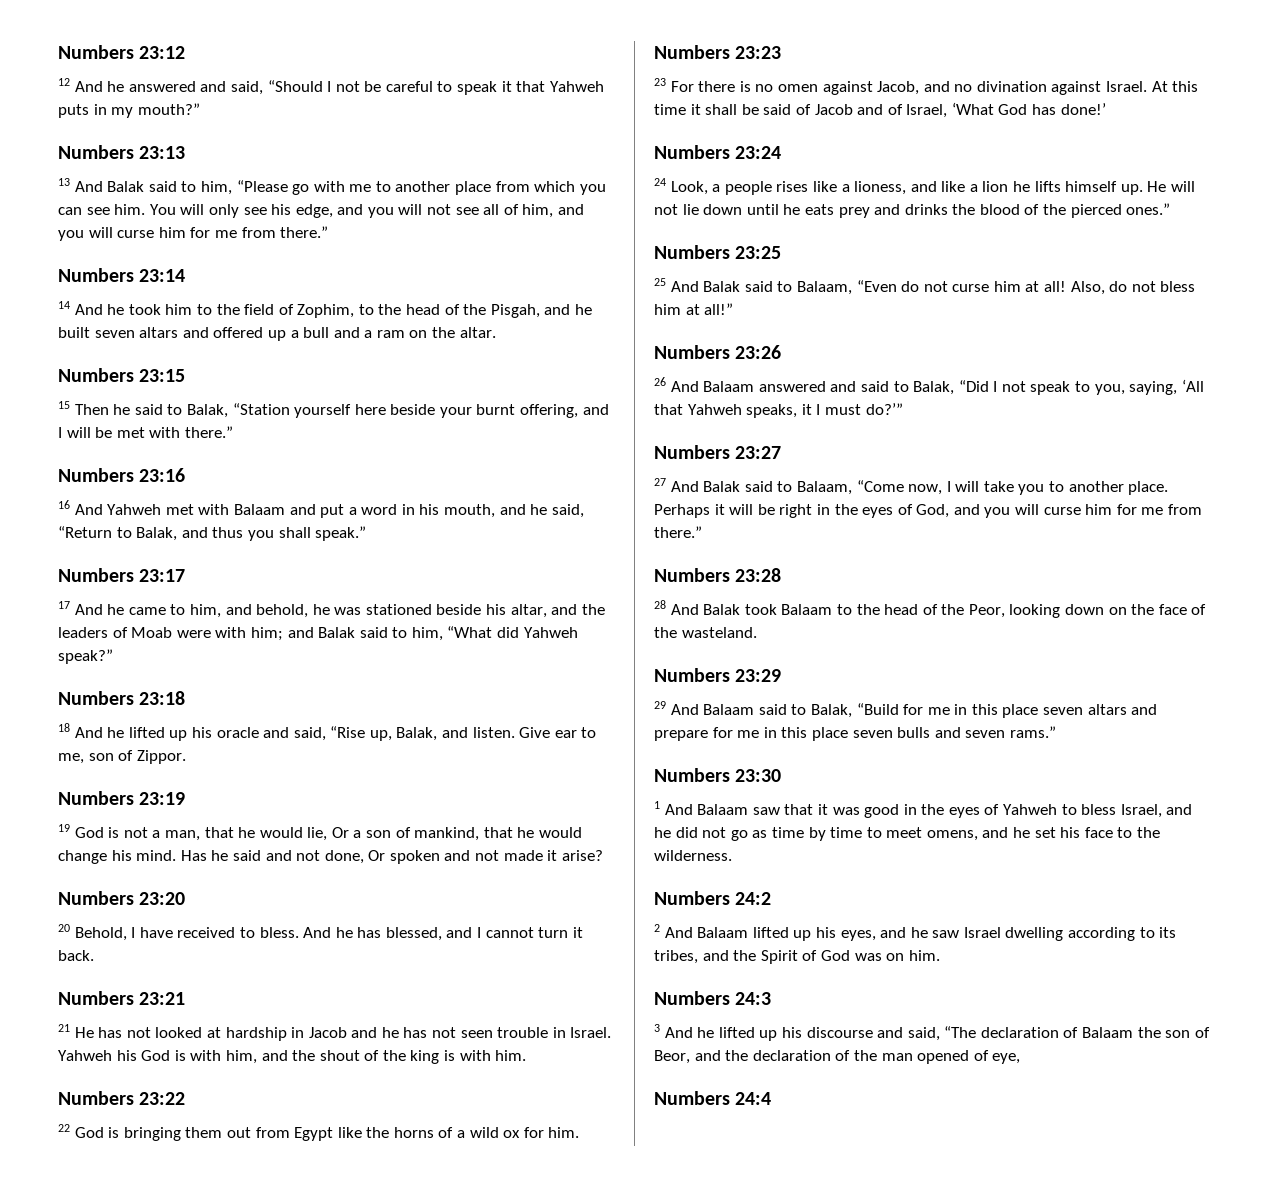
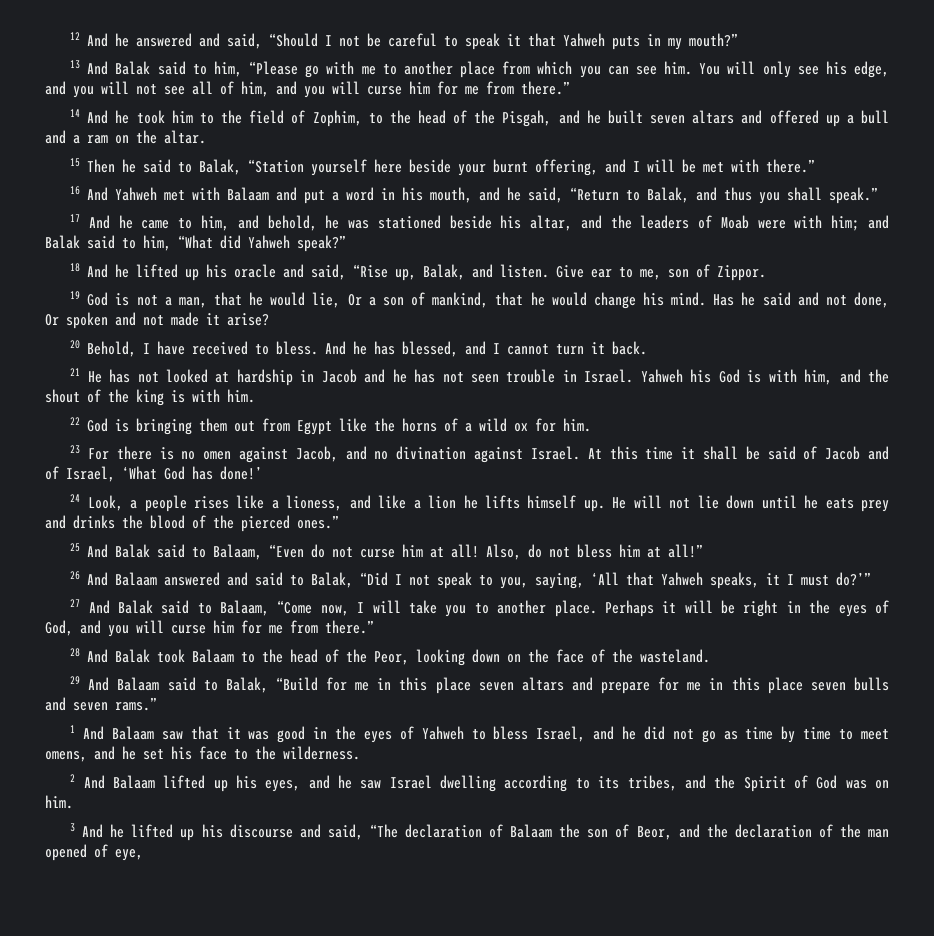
- Numbers 23:12
- Numbers 23:13
- Numbers 23:14
- Numbers 23:15
- Numbers 23:16
- Numbers 23:17
- Numbers 23:18
- Numbers 23:19
- Numbers 23:20
- Numbers 23:21
- Numbers 23:22
- Numbers 23:23
- Numbers 23:24
- Numbers 23:25
- Numbers 23:26
- Numbers 23:27
- Numbers 23:28
- Numbers 23:29
- Numbers 23:30
- Numbers 24:2
- Numbers 24:3
- Numbers 24:4

